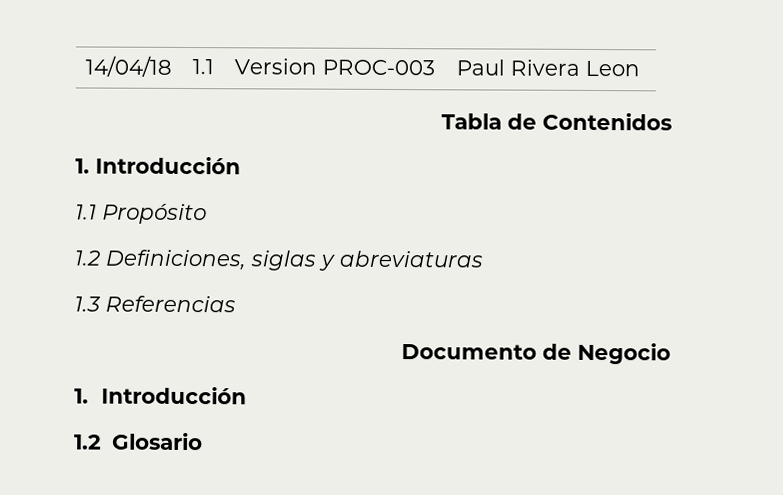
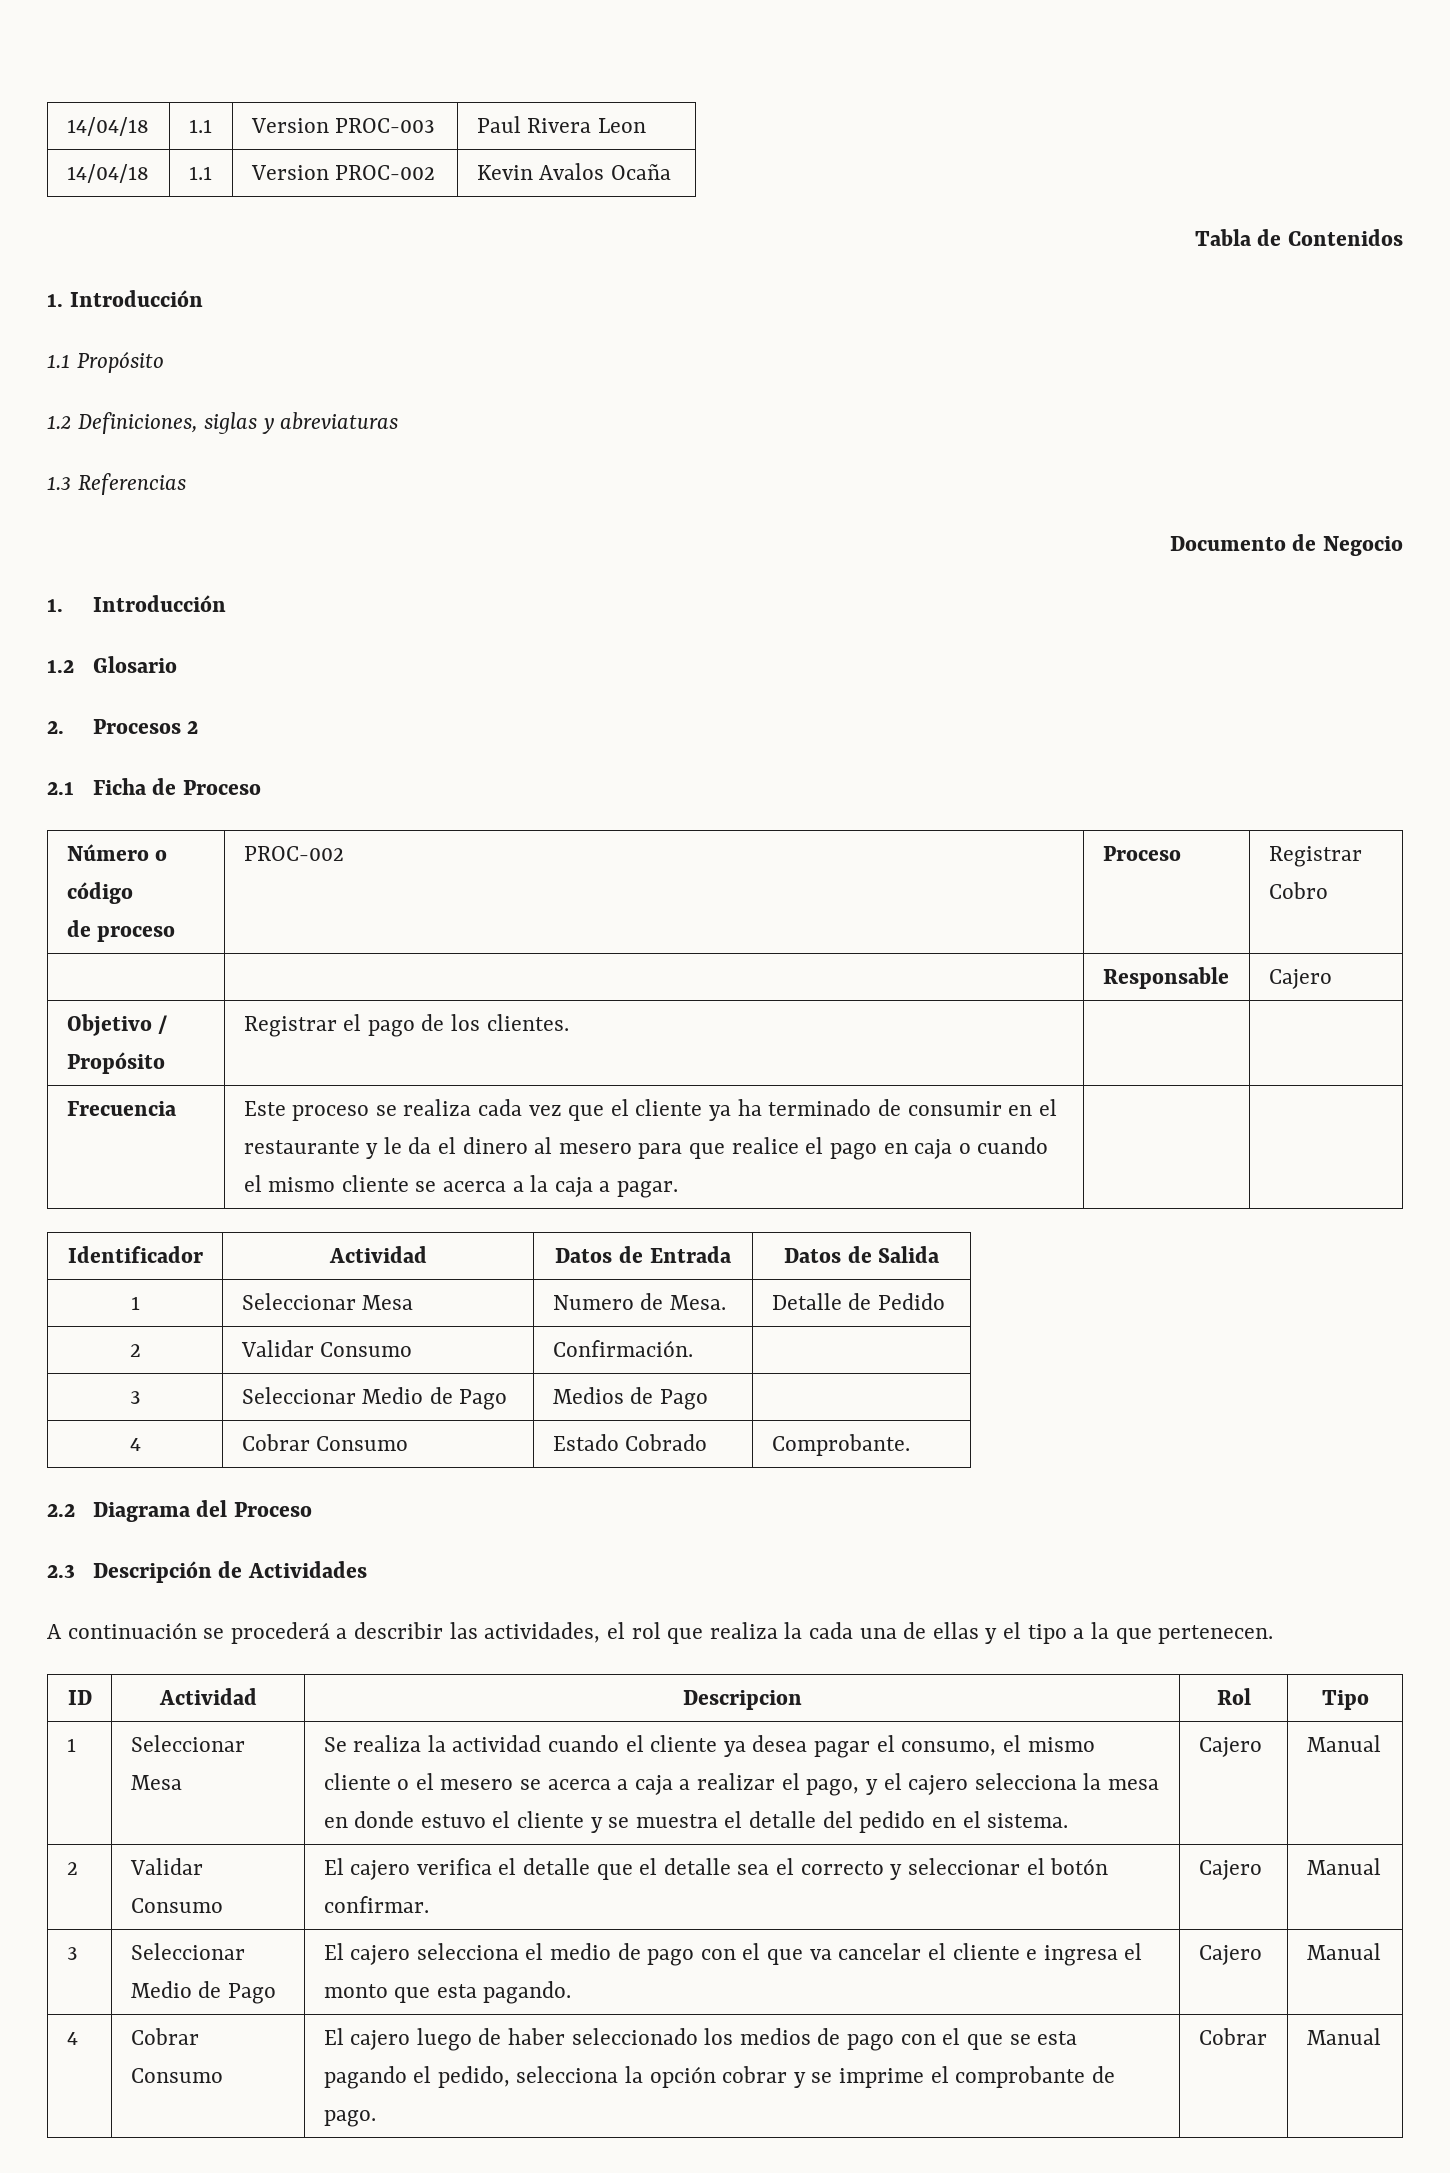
+ 14/04/18 | 1.1 | Version PROC-002 | Kevin Avalos Ocaña
+ 2. Procesos 2
+ 2.1 Ficha de Proceso
+ Número o código
+ de proceso | PROC-002 | Proceso | Registrar Cobro
+ | | Responsable | Cajero
+ Objetivo / Propósito | Registrar el pago de los clientes. | |
+ Frecuencia | Este proceso se realiza cada vez que el cliente ya ha terminado de consumir en el restaurante y le da el dinero al mesero para que realice el pago en caja o cuando el mismo cliente se acerca a la caja a pagar. | |
+ Identificador | Actividad | Datos de Entrada | Datos de Salida
+ 1 | Seleccionar Mesa | Numero de Mesa. | Detalle de Pedido
+ 2 | Validar Consumo | Confirmación. |
+ 3 | Seleccionar Medio de Pago | Medios de Pago |
+ 4 | Cobrar Consumo | Estado Cobrado | Comprobante.
+ 2.2 Diagrama del Proceso
+ 2.3 Descripción de Actividades
+ A continuación se procederá a describir las actividades, el rol que realiza la cada una de ellas y el tipo a la que pertenecen.
+ ID | Actividad | Descripcion | Rol | Tipo
+ 1 | Seleccionar Mesa | Se realiza la actividad cuando el cliente ya desea pagar el consumo, el mismo cliente o el mesero se acerca a caja a realizar el pago, y el cajero selecciona la mesa en donde estuvo el cliente y se muestra el detalle del pedido en el sistema. | Cajero | Manual
+ 2 | Validar Consumo | El cajero verifica el detalle que el detalle sea el correcto y seleccionar el botón confirmar. | Cajero | Manual
+ 3 | Seleccionar Medio de Pago | El cajero selecciona el medio de pago con el que va cancelar el cliente e ingresa el monto que esta pagando. | Cajero | Manual
+ 4 | Cobrar Consumo | El cajero luego de haber seleccionado los medios de pago con el que se esta pagando el pedido, selecciona la opción cobrar y se imprime el comprobante de pago. | Cobrar | Manual

